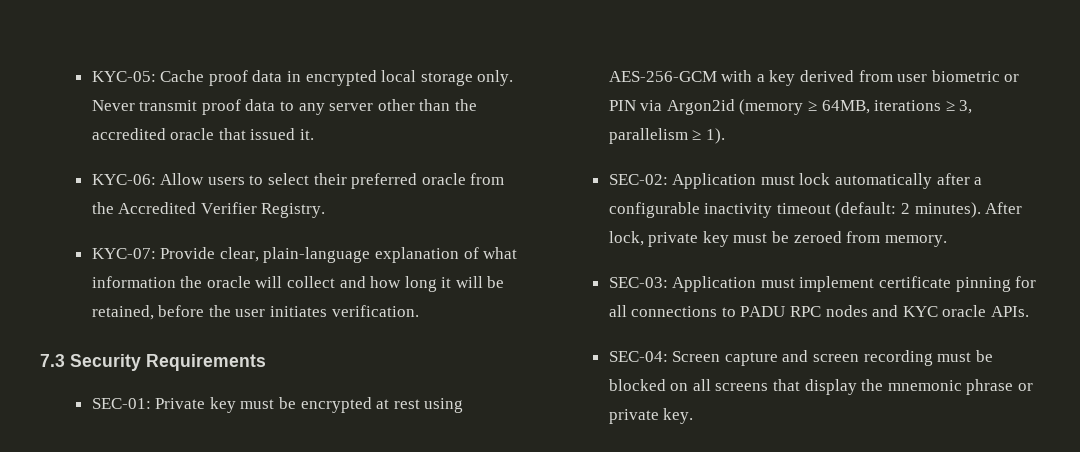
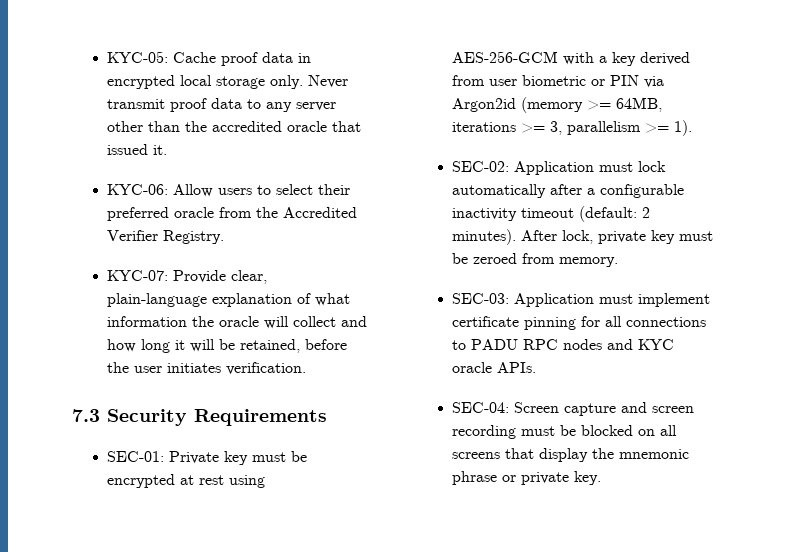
- SEC-01: Private key must be encrypted at rest using AES-256-GCM with a key derived from user biometric or PIN via Argon2id (memory ≥ 64MB, iterations ≥ 3, parallelism ≥ 1).
+ SEC-01: Private key must be encrypted at rest using AES-256-GCM with a key derived from user biometric or PIN via Argon2id (memory >= 64MB, iterations >= 3, parallelism >= 1).

